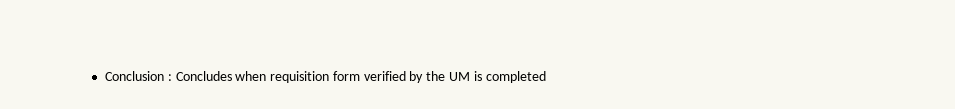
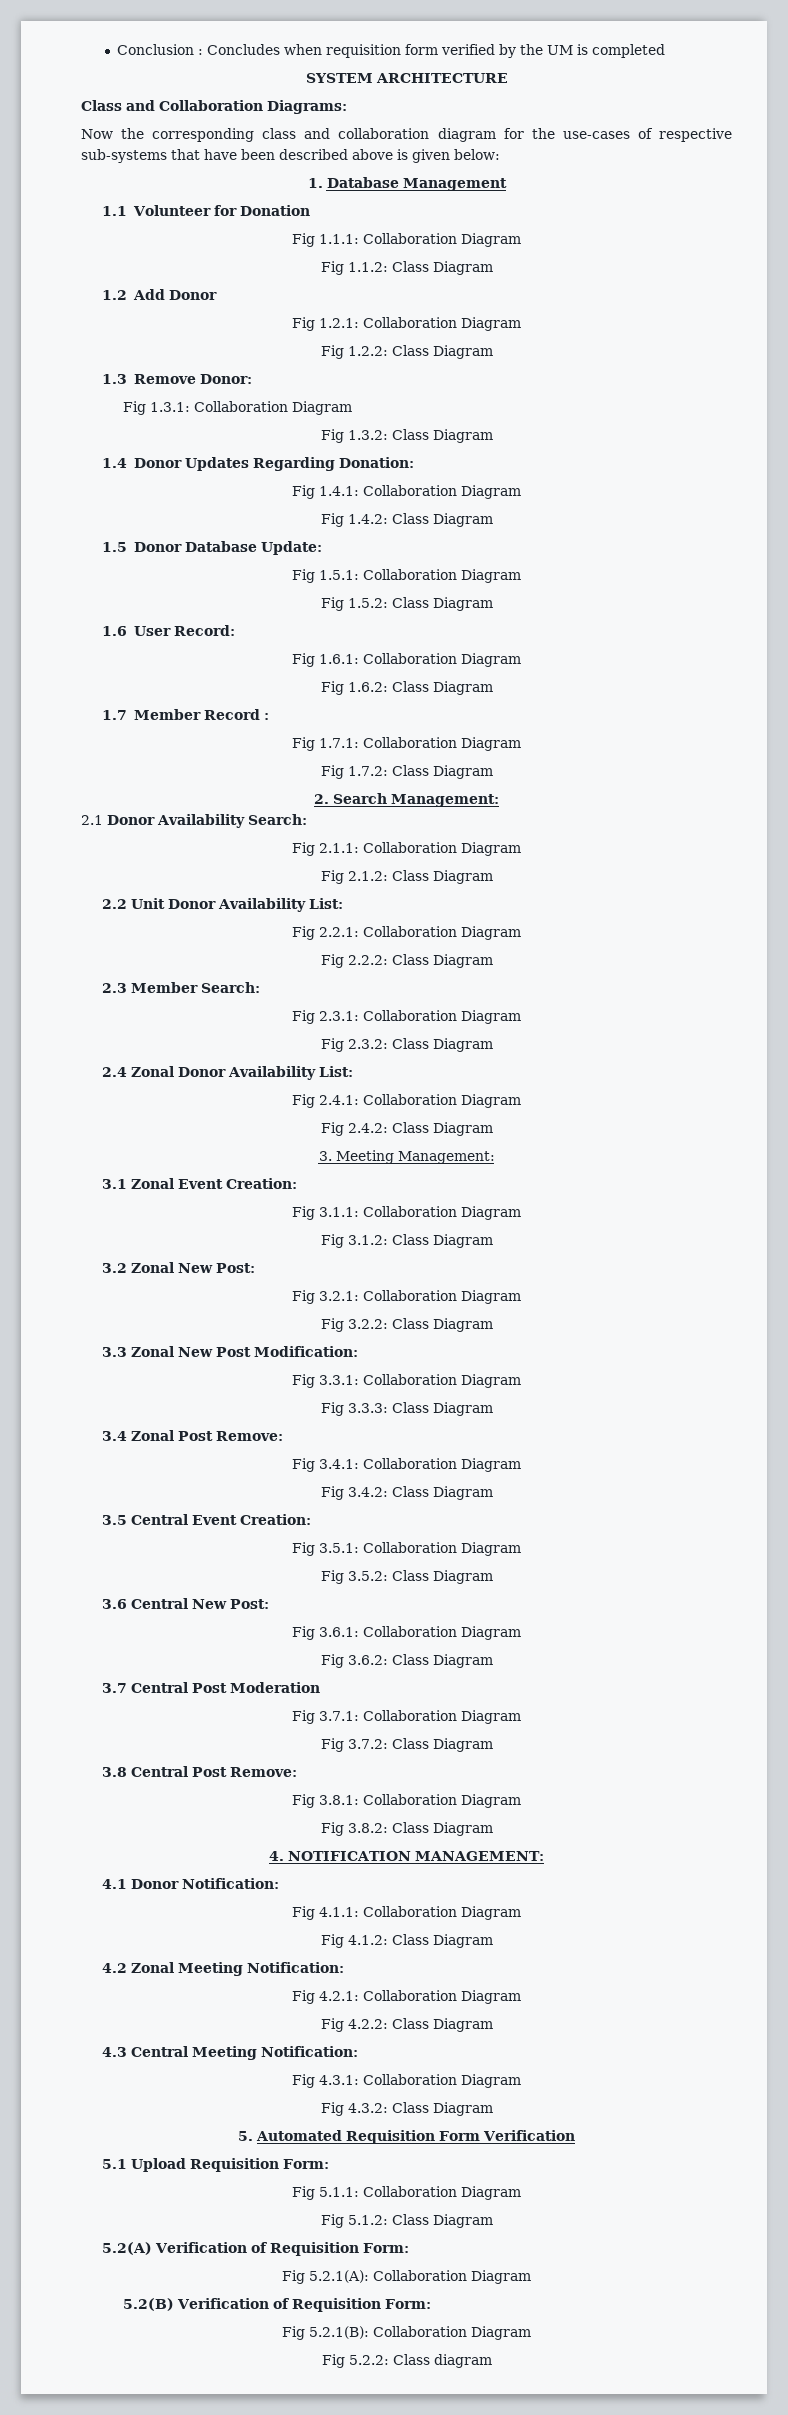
+ SYSTEM ARCHITECTURE
+ Class and Collaboration Diagrams:
+ Now the corresponding class and collaboration diagram for the use-cases of respective sub-systems that have been described above is given below:
+ 1. Database Management
+ 1.1 Volunteer for Donation
+ Fig 1.1.1: Collaboration Diagram
+ Fig 1.1.2: Class Diagram
+ 1.2 Add Donor
+ Fig 1.2.1: Collaboration Diagram
+ Fig 1.2.2: Class Diagram
+ 1.3 Remove Donor:
+ Fig 1.3.1: Collaboration Diagram
+ Fig 1.3.2: Class Diagram
+ 1.4 Donor Updates Regarding Donation:
+ Fig 1.4.1: Collaboration Diagram
+ Fig 1.4.2: Class Diagram
+ 1.5 Donor Database Update:
+ Fig 1.5.1: Collaboration Diagram
+ Fig 1.5.2: Class Diagram
+ 1.6 User Record:
+ Fig 1.6.1: Collaboration Diagram
+ Fig 1.6.2: Class Diagram
+ 1.7 Member Record :
+ Fig 1.7.1: Collaboration Diagram
+ Fig 1.7.2: Class Diagram
+ 2. Search Management:
+ 2.1 Donor Availability Search:
+ Fig 2.1.1: Collaboration Diagram
+ Fig 2.1.2: Class Diagram
+ 2.2 Unit Donor Availability List:
+ Fig 2.2.1: Collaboration Diagram
+ Fig 2.2.2: Class Diagram
+ 2.3 Member Search:
+ Fig 2.3.1: Collaboration Diagram
+ Fig 2.3.2: Class Diagram
+ 2.4 Zonal Donor Availability List:
+ Fig 2.4.1: Collaboration Diagram
+ Fig 2.4.2: Class Diagram
+ 3. Meeting Management:
+ 3.1 Zonal Event Creation:
+ Fig 3.1.1: Collaboration Diagram
+ Fig 3.1.2: Class Diagram
+ 3.2 Zonal New Post:
+ Fig 3.2.1: Collaboration Diagram
+ Fig 3.2.2: Class Diagram
+ 3.3 Zonal New Post Modification:
+ Fig 3.3.1: Collaboration Diagram
+ Fig 3.3.3: Class Diagram
+ 3.4 Zonal Post Remove:
+ Fig 3.4.1: Collaboration Diagram
+ Fig 3.4.2: Class Diagram
+ 3.5 Central Event Creation:
+ Fig 3.5.1: Collaboration Diagram
+ Fig 3.5.2: Class Diagram
+ 3.6 Central New Post:
+ Fig 3.6.1: Collaboration Diagram
+ Fig 3.6.2: Class Diagram
+ 3.7 Central Post Moderation
+ Fig 3.7.1: Collaboration Diagram
+ Fig 3.7.2: Class Diagram
+ 3.8 Central Post Remove:
+ Fig 3.8.1: Collaboration Diagram
+ Fig 3.8.2: Class Diagram
+ 4. NOTIFICATION MANAGEMENT:
+ 4.1 Donor Notification:
+ Fig 4.1.1: Collaboration Diagram
+ Fig 4.1.2: Class Diagram
+ 4.2 Zonal Meeting Notification:
+ Fig 4.2.1: Collaboration Diagram
+ Fig 4.2.2: Class Diagram
+ 4.3 Central Meeting Notification:
+ Fig 4.3.1: Collaboration Diagram
+ Fig 4.3.2: Class Diagram
+ 5. Automated Requisition Form Verification
+ 5.1 Upload Requisition Form:
+ Fig 5.1.1: Collaboration Diagram
+ Fig 5.1.2: Class Diagram
+ 5.2(A) Verification of Requisition Form:
+ Fig 5.2.1(A): Collaboration Diagram
+ 5.2(B) Verification of Requisition Form:
+ Fig 5.2.1(B): Collaboration Diagram
+ Fig 5.2.2: Class diagram

